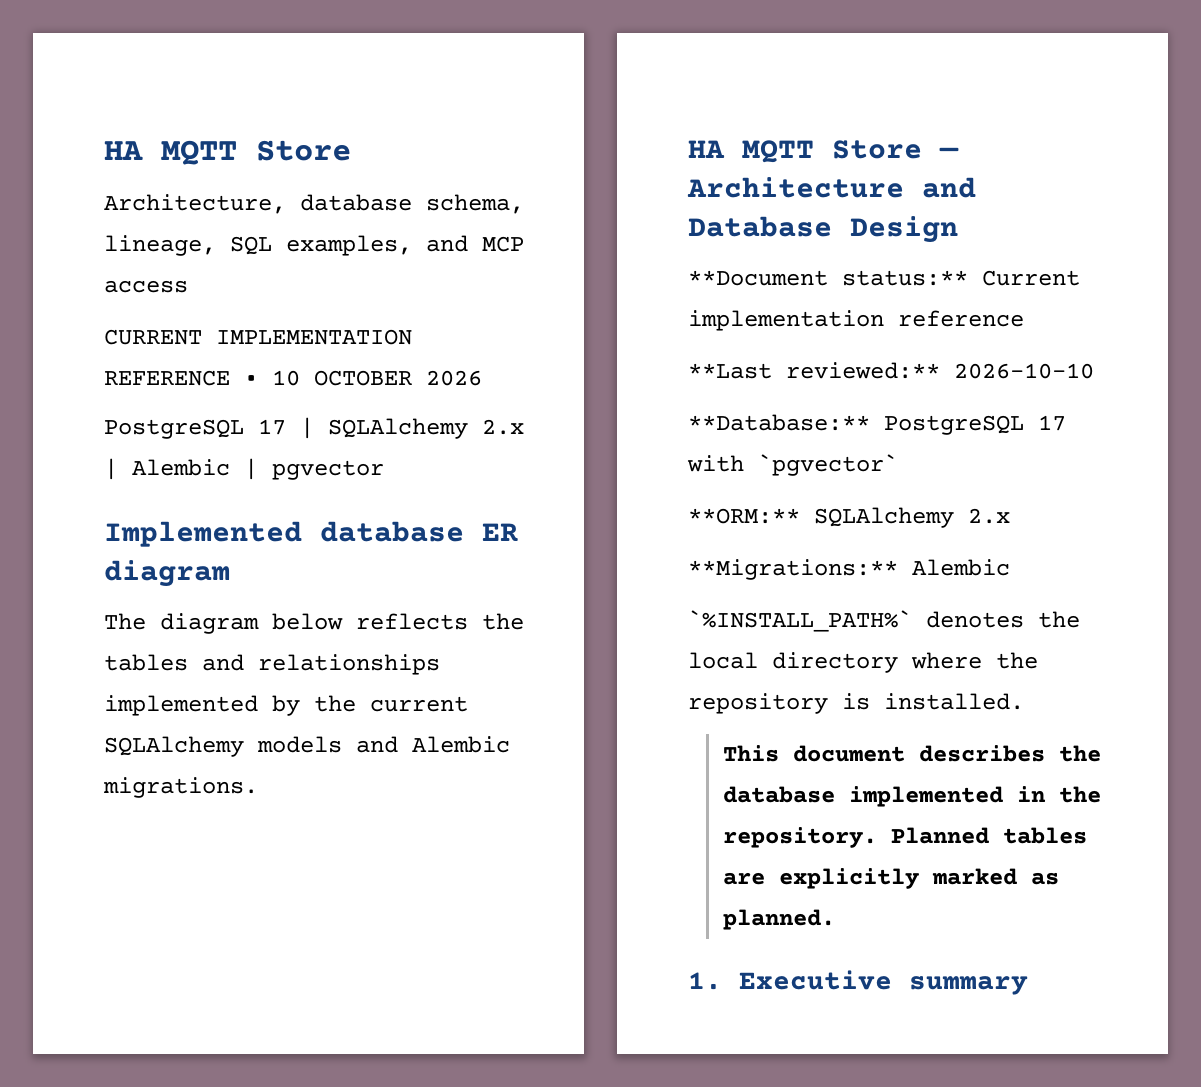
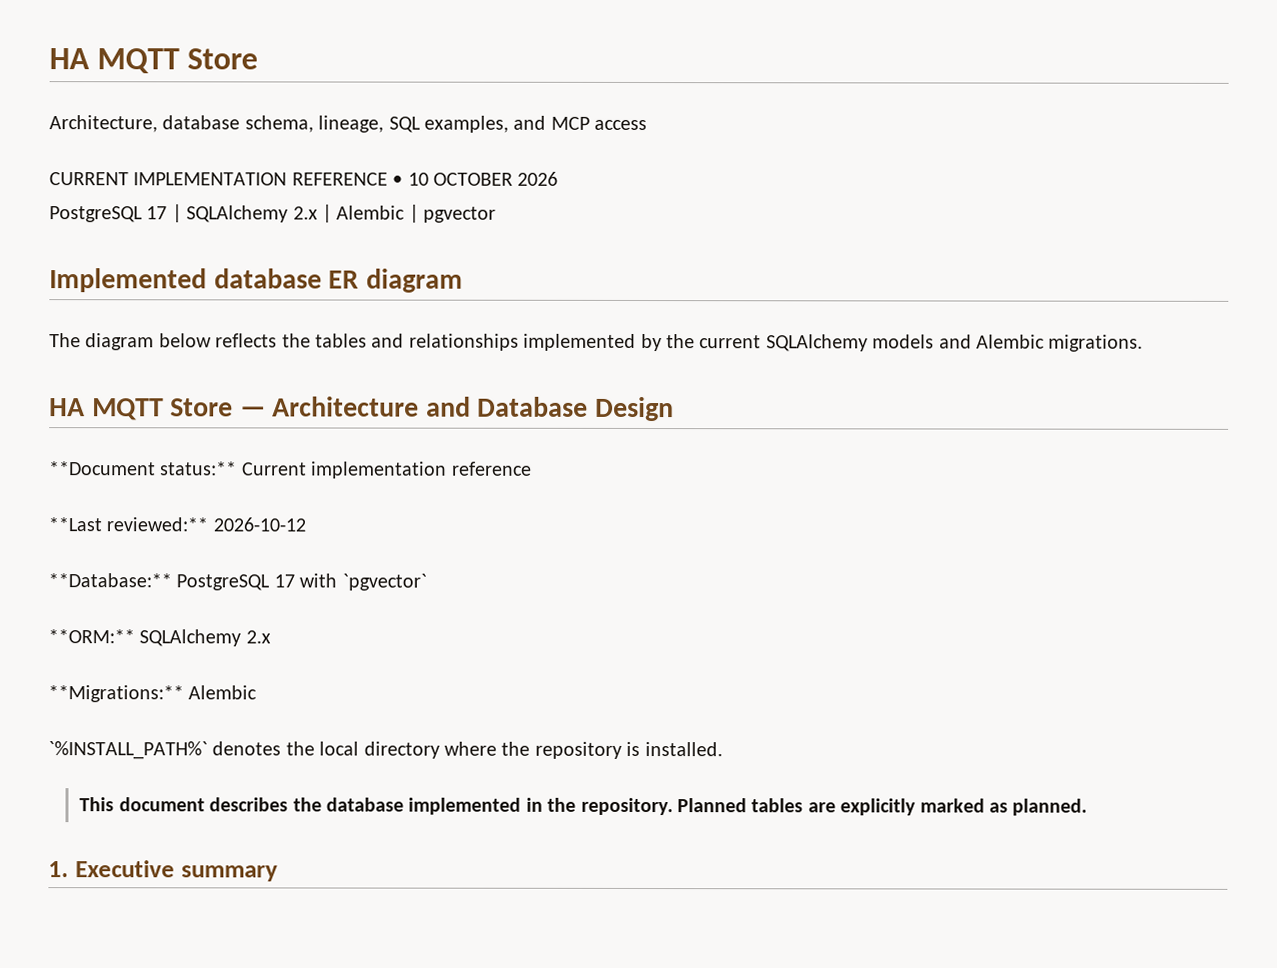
- **Last reviewed:** 2026-10-10
+ **Last reviewed:** 2026-10-12

